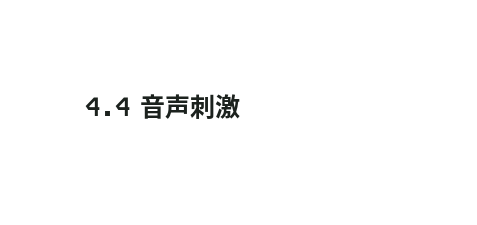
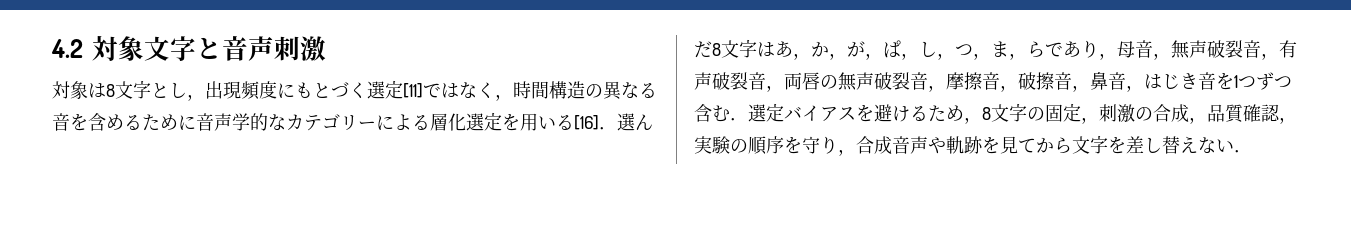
- 4.4音声刺激
+ 4.2対象文字と音声刺激
+ 対象は8文字とし，出現頻度にもとづく選定[11]ではなく，時間構造の異なる音を含めるために音声学的なカテゴリーによる層化選定を用いる[16]．選んだ8文字はあ，か，が，ぱ，し，つ，ま，らであり，母音，無声破裂音，有声破裂音，両唇の無声破裂音，摩擦音，破擦音，鼻音，はじき音を1つずつ含む．選定バイアスを避けるため，8文字の固定，刺激の合成，品質確認，実験の順序を守り，合成音声や軌跡を見てから文字を差し替えない．

